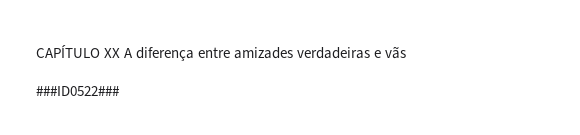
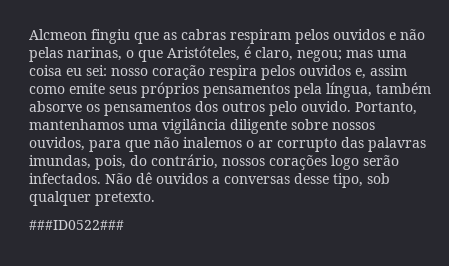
- CAPÍTULO XX A diferença entre amizades verdadeiras e vãs
+ Alcmeon fingiu que as cabras respiram pelos ouvidos e não pelas narinas, o que Aristóteles, é claro, negou; mas uma coisa eu sei: nosso coração respira pelos ouvidos e, assim como emite seus próprios pensamentos pela língua, também absorve os pensamentos dos outros pelo ouvido. Portanto, mantenhamos uma vigilância diligente sobre nossos ouvidos, para que não inalemos o ar corrupto das palavras imundas, pois, do contrário, nossos corações logo serão infectados. Não dê ouvidos a conversas desse tipo, sob qualquer pretexto.

